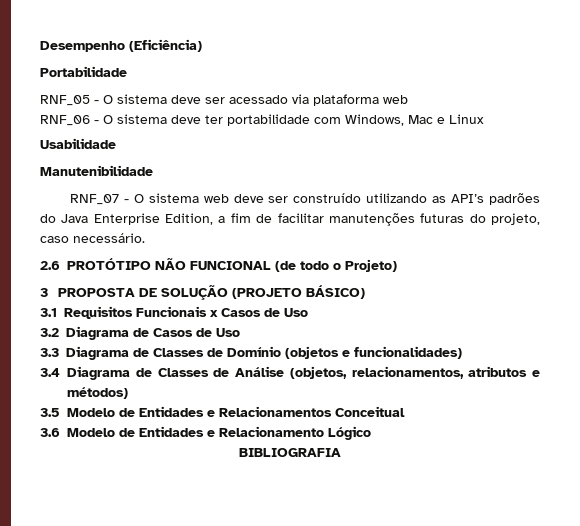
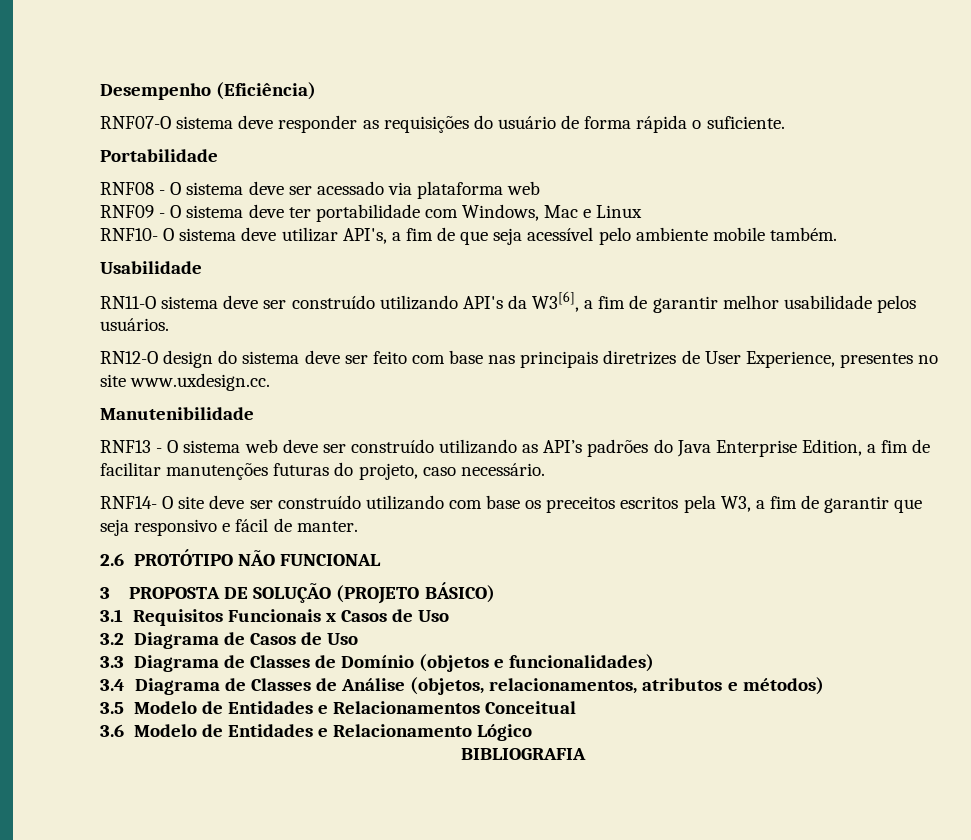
+ RNF07-O sistema deve responder as requisições do usuário de forma rápida o suficiente.
- RNF_05 - O sistema deve ser acessado via plataforma web
+ RNF08 - O sistema deve ser acessado via plataforma web
- RNF_06 - O sistema deve ter portabilidade com Windows, Mac e Linux
+ RNF09 - O sistema deve ter portabilidade com Windows, Mac e Linux
+ RNF10- O sistema deve utilizar API's, a fim de que seja acessível pelo ambiente mobile também.
  Usabilidade
+ RN11-O sistema deve ser construído utilizando API's da W3[6], a fim de garantir melhor usabilidade pelos usuários.
+ RN12-O design do sistema deve ser feito com base nas principais diretrizes de User Experience, presentes no site www.uxdesign.cc.
- RNF_07 - O sistema web deve ser construído utilizando as API’s padrões do Java Enterprise Edition, a fim de facilitar manutenções futuras do projeto, caso necessário.
+ RNF13 - O sistema web deve ser construído utilizando as API’s padrões do Java Enterprise Edition, a fim de facilitar manutenções futuras do projeto, caso necessário.
+ RNF14- O site deve ser construído utilizando com base os preceitos escritos pela W3, a fim de garantir que seja responsivo e fácil de manter.
- 2.6 PROTÓTIPO NÃO FUNCIONAL (de todo o Projeto)
+ 2.6 PROTÓTIPO NÃO FUNCIONAL

